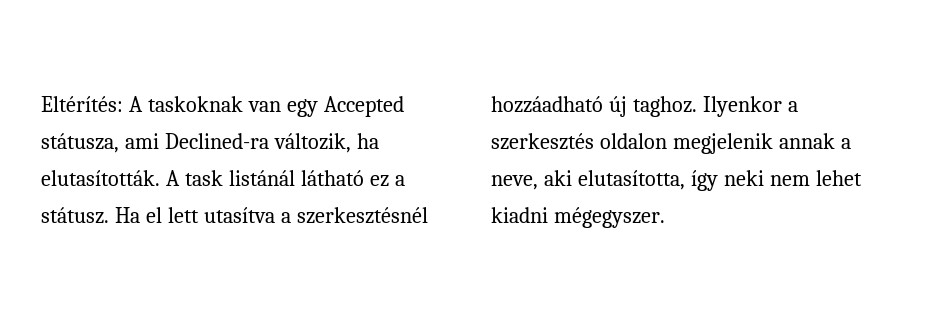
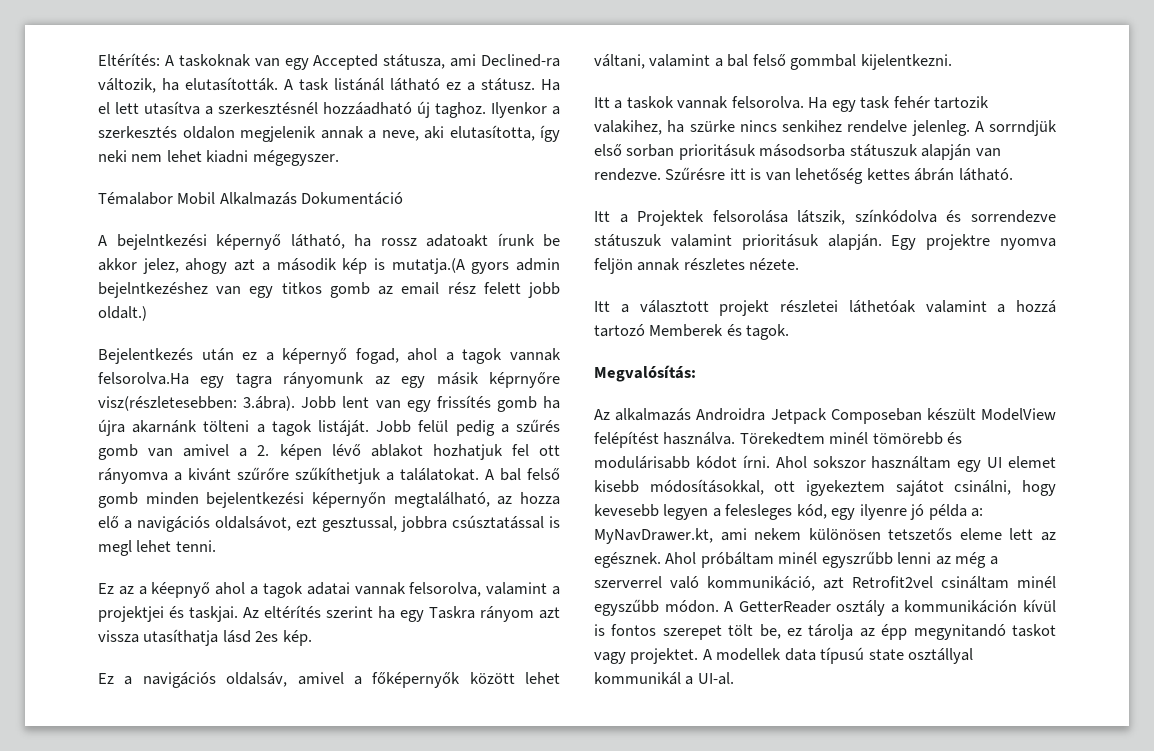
+ Témalabor Mobil Alkalmazás Dokumentáció
+ A bejelntkezési képernyő látható, ha rossz adatoakt írunk be akkor jelez, ahogy azt a második kép is mutatja.(A gyors admin bejelntkezéshez van egy titkos gomb az email rész felett jobb oldalt.)
+ Bejelentkezés után ez a képernyő fogad, ahol a tagok vannak felsorolva.Ha egy tagra rányomunk az egy másik képrnyőre visz(részletesebben: 3.ábra). Jobb lent van egy frissítés gomb ha újra akarnánk tölteni a tagok listáját. Jobb felül pedig a szűrés gomb van amivel a 2. képen lévő ablakot hozhatjuk fel ott rányomva a kivánt szűrőre szűkíthetjuk a találatokat. A bal felső gomb minden bejelentkezési képernyőn megtalálható, az hozza elő a navigációs oldalsávot, ezt gesztussal, jobbra csúsztatással is megl lehet tenni.
+ Ez az a kéepnyő ahol a tagok adatai vannak felsorolva, valamint a projektjei és taskjai. Az eltérítés szerint ha egy Taskra rányom azt vissza utasíthatja lásd 2es kép.
+ Ez a navigációs oldalsáv, amivel a főképernyők között lehet váltani, valamint a bal felső gommbal kijelentkezni.
+ Itt a taskok vannak felsorolva. Ha egy task fehér tartozik valakihez, ha szürke nincs senkihez rendelve jelenleg. A sorrndjük első sorban prioritásuk másodsorba státuszuk alapján van rendezve. Szűrésre itt is van lehetőség kettes ábrán látható.
+ Itt a Projektek felsorolása látszik, színkódolva és sorrendezve státuszuk valamint prioritásuk alapján. Egy projektre nyomva feljön annak részletes nézete.
+ Itt a választott projekt részletei láthetóak valamint a hozzá tartozó Memberek és tagok.
+ Megvalósítás:
+ Az alkalmazás Androidra Jetpack Composeban készült ModelView felépítést használva. Törekedtem minél tömörebb és modulárisabb kódot írni. Ahol sokszor használtam egy UI elemet kisebb módosításokkal, ott igyekeztem sajátot csinálni, hogy kevesebb legyen a felesleges kód, egy ilyenre jó példa a: MyNavDrawer.kt, ami nekem különösen tetszetős eleme lett az egésznek. Ahol próbáltam minél egyszrűbb lenni az még a szerverrel való kommunikáció, azt Retrofit2vel csináltam minél egyszűbb módon. A GetterReader osztály a kommunikáción kívül is fontos szerepet tölt be, ez tárolja az épp megynitandó taskot vagy projektet. A modellek data típusú state osztállyal kommunikál a UI-al.

